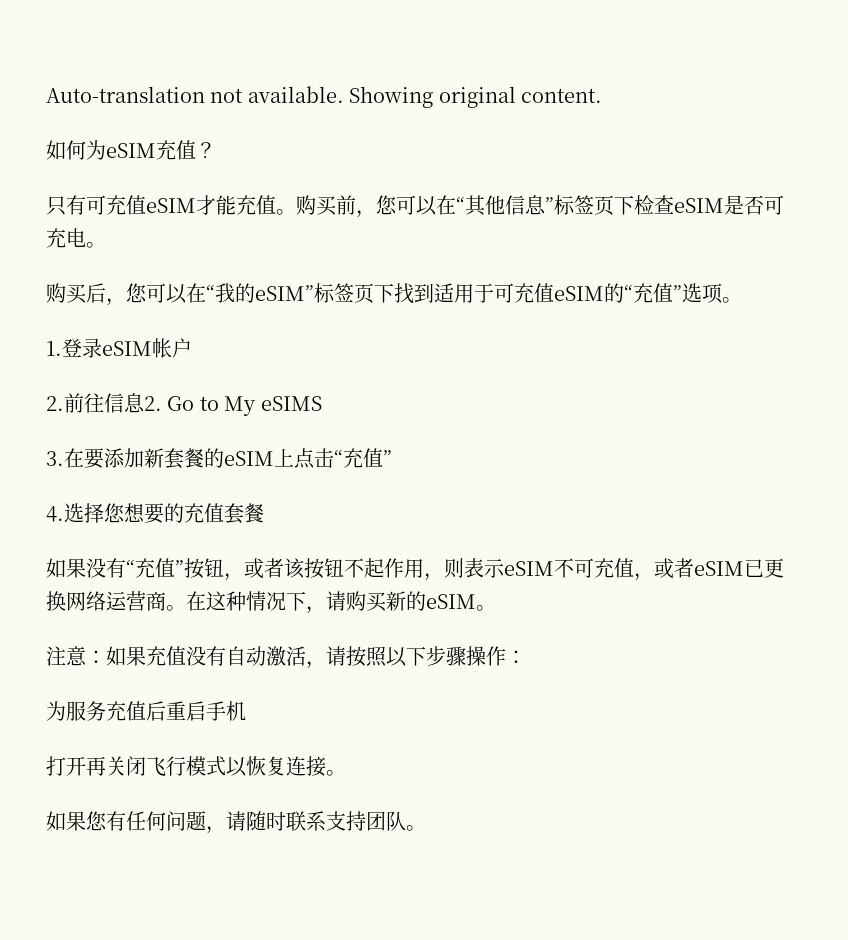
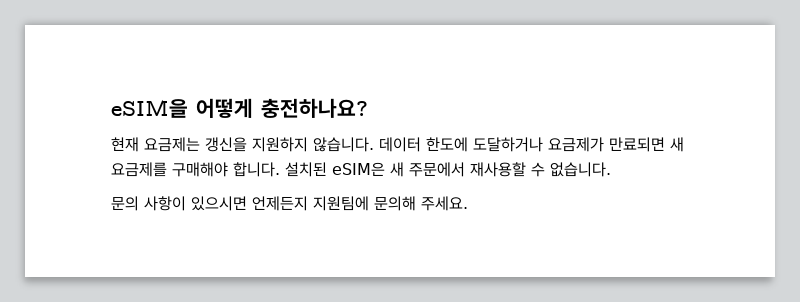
- Auto-translation not available. Showing original content.
- 如何为eSIM充值？
- 只有可充值eSIM才能充值。购买前，您可以在“其他信息”标签页下检查eSIM是否可充电。
- 购买后，您可以在“我的eSIM”标签页下找到适用于可充值eSIM的“充值”选项。
- 1.登录eSIM帐户
- 2.前往信息2. Go to My eSIMS
- 3.在要添加新套餐的eSIM上点击“充值”
- 4.选择您想要的充值套餐
- 如果没有“充值”按钮，或者该按钮不起作用，则表示eSIM不可充值，或者eSIM已更换网络运营商。在这种情况下，请购买新的eSIM。
- 注意：如果充值没有自动激活，请按照以下步骤操作：
- 为服务充值后重启手机
- 打开再关闭飞行模式以恢复连接。
- 如果您有任何问题，请随时联系支持团队。
+ eSIM을 어떻게 충전하나요?
+ 현재 요금제는 갱신을 지원하지 않습니다. 데이터 한도에 도달하거나 요금제가 만료되면 새 요금제를 구매해야 합니다. 설치된 eSIM은 새 주문에서 재사용할 수 없습니다.
+ 문의 사항이 있으시면 언제든지 지원팀에 문의해 주세요.

